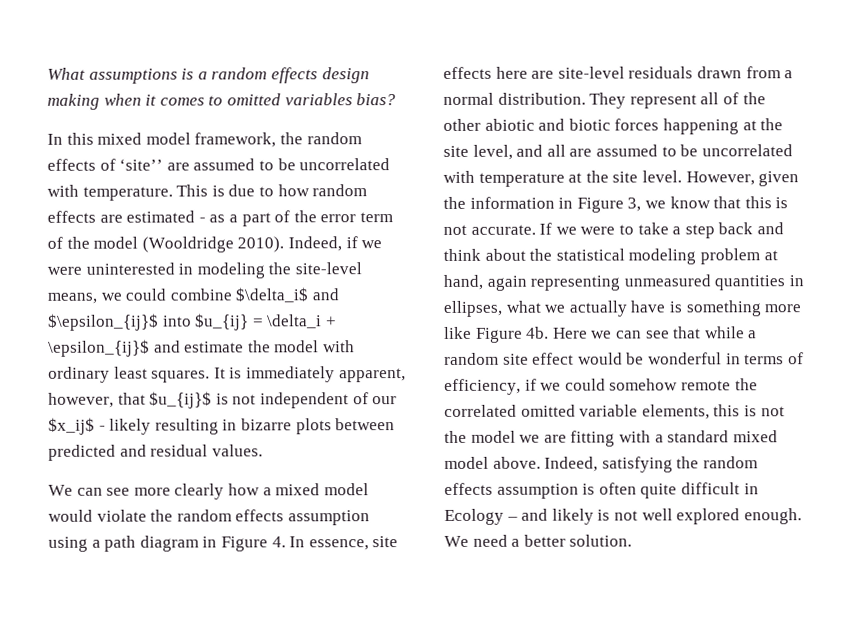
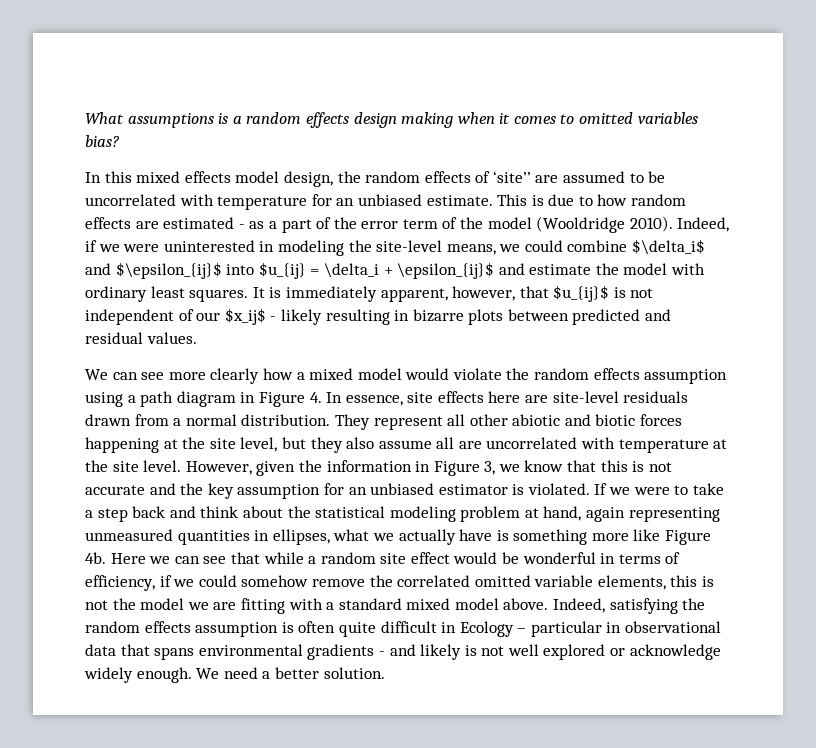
- In this mixed model framework, the random effects of ‘site’’ are assumed to be uncorrelated with temperature.
+ In this mixed effects model design, the random effects of ‘site’’ are assumed to be uncorrelated with temperature for an unbiased estimate.
- They represent all of the other abiotic and biotic forces happening at the site level, and all are assumed to be uncorrelated with temperature at the site level.
+ They represent all other abiotic and biotic forces happening at the site level, but they also assume all are uncorrelated with temperature at the site level.
- However, given the information in Figure 3, we know that this is not accurate.
+ However, given the information in Figure 3, we know that this is not accurate and the key assumption for an unbiased estimator is violated.
- Here we can see that while a random site effect would be wonderful in terms of efficiency, if we could somehow remote the correlated omitted variable elements, this is not the model we are fitting with a standard mixed model above.
+ Here we can see that while a random site effect would be wonderful in terms of efficiency, if we could somehow remove the correlated omitted variable elements, this is not the model we are fitting with a standard mixed model above.
- Indeed, satisfying the random effects assumption is often quite difficult in Ecology – and likely is not well explored enough.
+ Indeed, satisfying the random effects assumption is often quite difficult in Ecology – particular in observational data that spans environmental gradients - and likely is not well explored or acknowledge widely enough.

